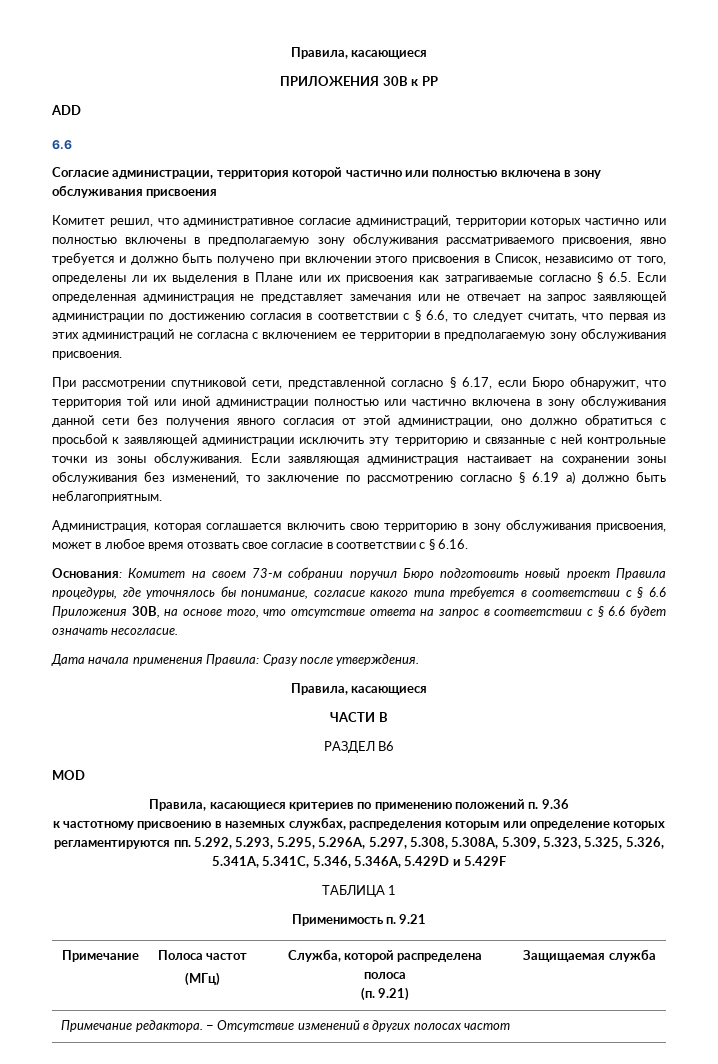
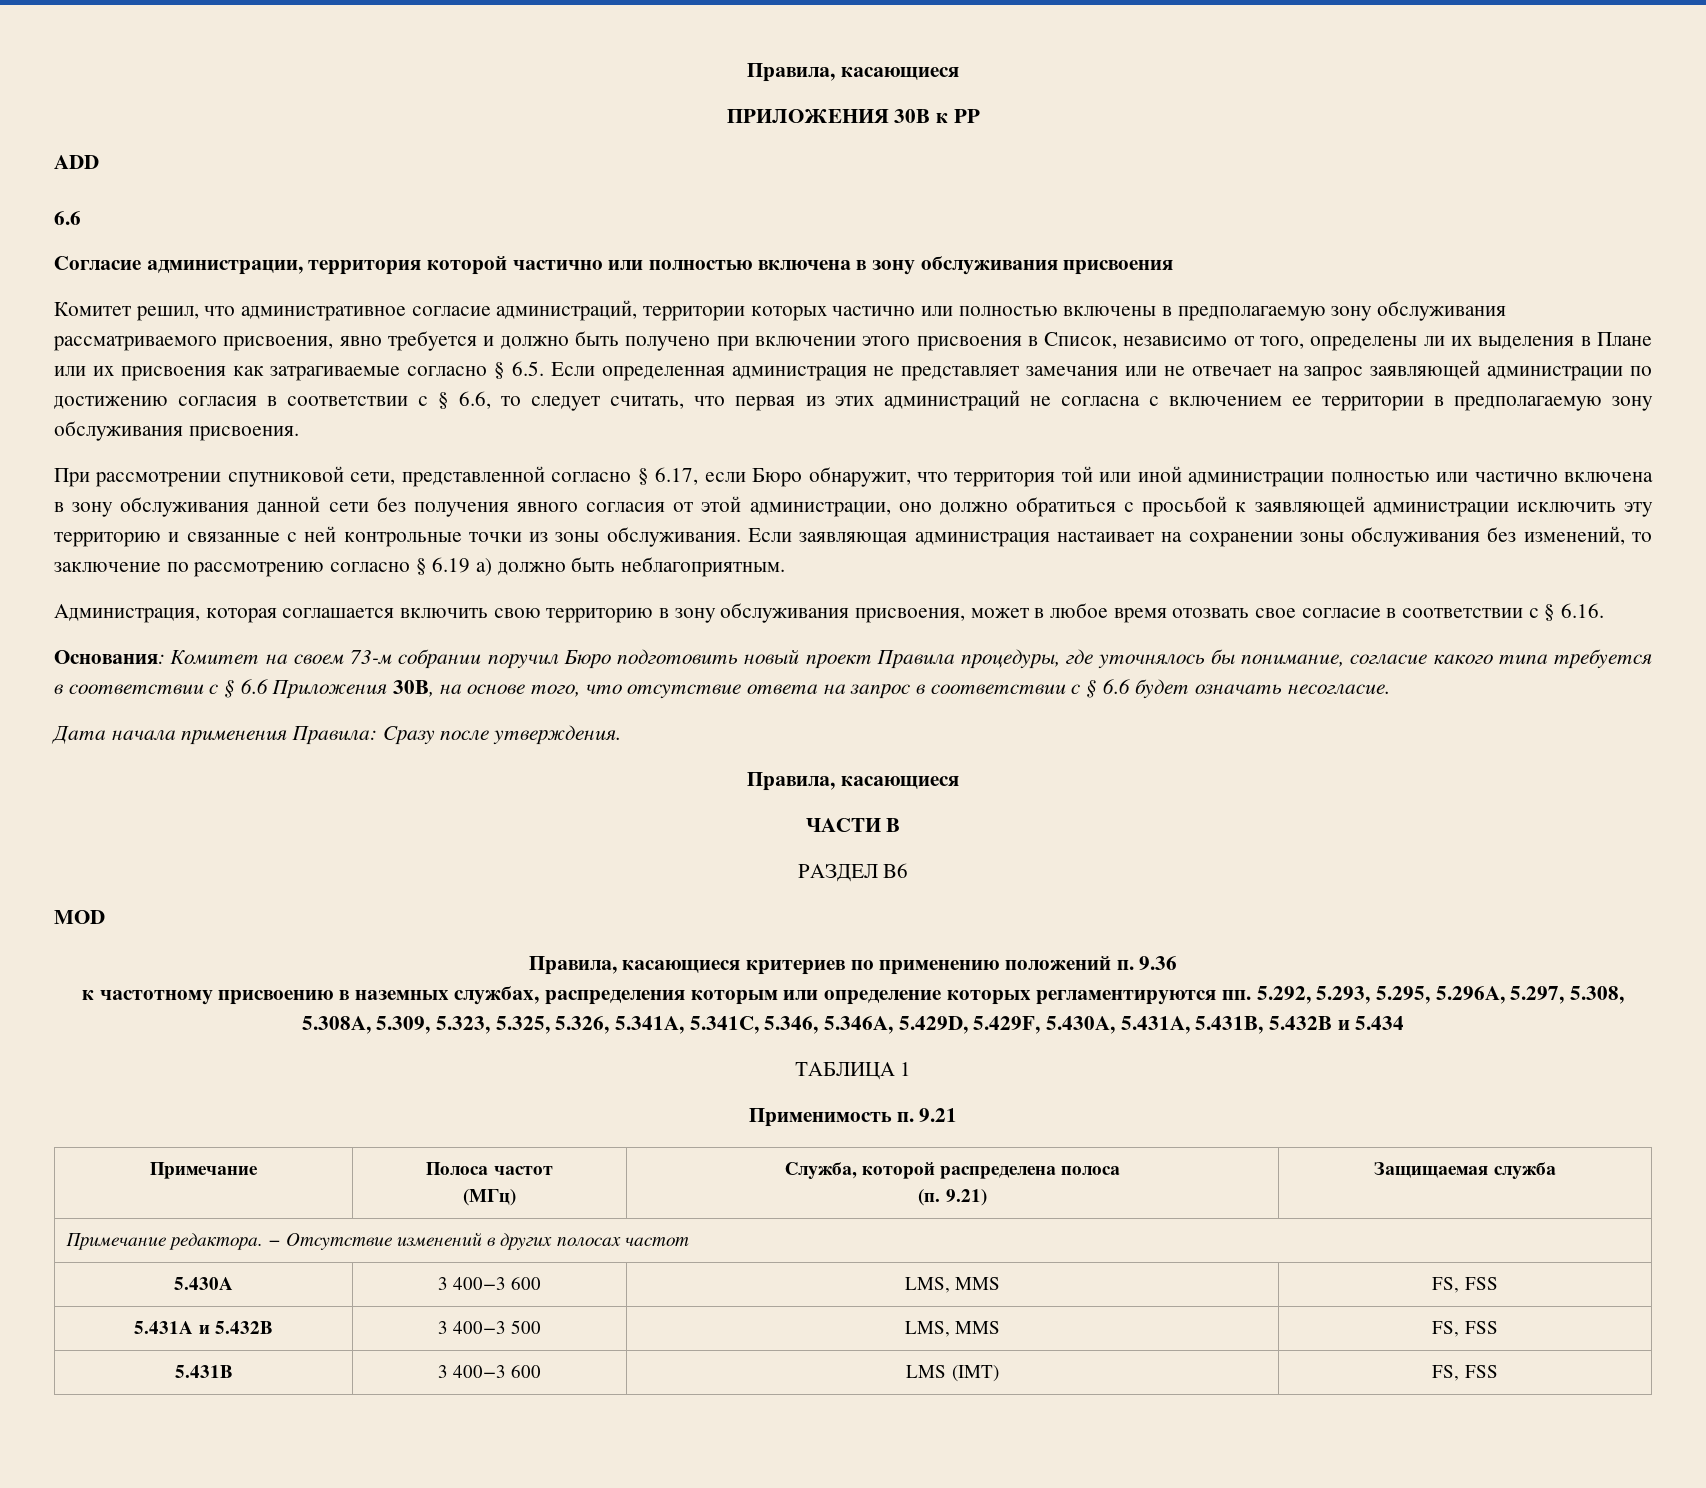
- к частотному присвоению в наземных службах, распределения которым или определение которых регламентируются пп. 5.292, 5.293, 5.295, 5.296A, 5.297, 5.308, 5.308A, 5.309, 5.323, 5.325, 5.326, 5.341A, 5.341C, 5.346, 5.346A, 5.429D и 5.429F
+ к частотному присвоению в наземных службах, распределения которым или определение которых регламентируются пп. 5.292, 5.293, 5.295, 5.296A, 5.297, 5.308, 5.308A, 5.309, 5.323, 5.325, 5.326, 5.341A, 5.341C, 5.346, 5.346A, 5.429D, 5.429F, 5.430A, 5.431A, 5.431B, 5.432B и 5.434
+ 5.430A | 3 400−3 600 | LMS, MMS | FS, FSS
+ 5.431A и 5.432B | 3 400−3 500 | LMS, MMS | FS, FSS
+ 5.431B | 3 400−3 600 | LMS (IMT) | FS, FSS

